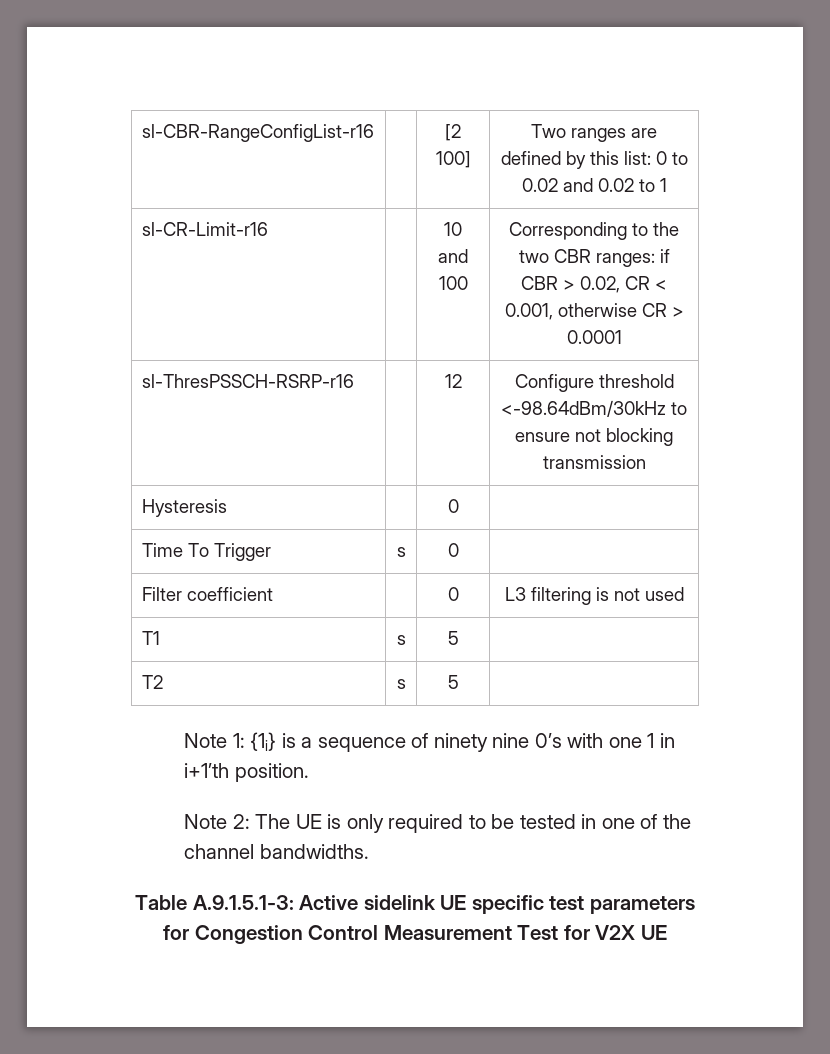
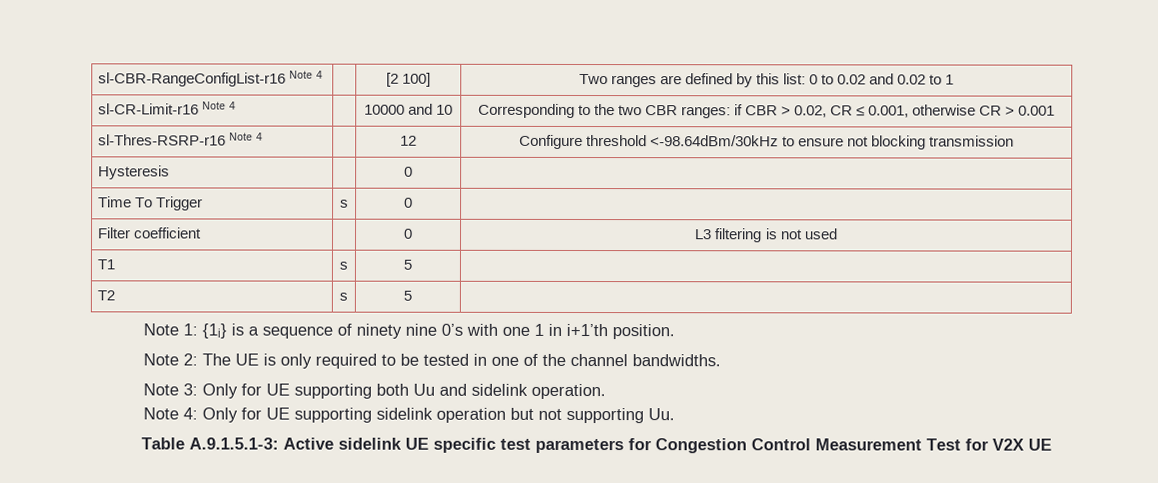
- sl-CBR-RangeConfigList-r16 | | [2 100] | Two ranges are defined by this list: 0 to 0.02 and 0.02 to 1
+ sl-CBR-RangeConfigList-r16 Note 4 | | [2 100] | Two ranges are defined by this list: 0 to 0.02 and 0.02 to 1
- sl-CR-Limit-r16 | | 10 and 100 | Corresponding to the two CBR ranges: if CBR > 0.02, CR < 0.001, otherwise CR > 0.0001
- sl-ThresPSSCH-RSRP-r16 | | 12 | Configure threshold <-98.64dBm/30kHz to ensure not blocking transmission
+ sl-CR-Limit-r16 Note 4 | | 10000 and 10 | Corresponding to the two CBR ranges: if CBR > 0.02, CR ≤ 0.001, otherwise CR > 0.001
+ sl-Thres-RSRP-r16 Note 4 | | 12 | Configure threshold <-98.64dBm/30kHz to ensure not blocking transmission
+ Note 3: Only for UE supporting both Uu and sidelink operation.
+ Note 4: Only for UE supporting sidelink operation but not supporting Uu.

